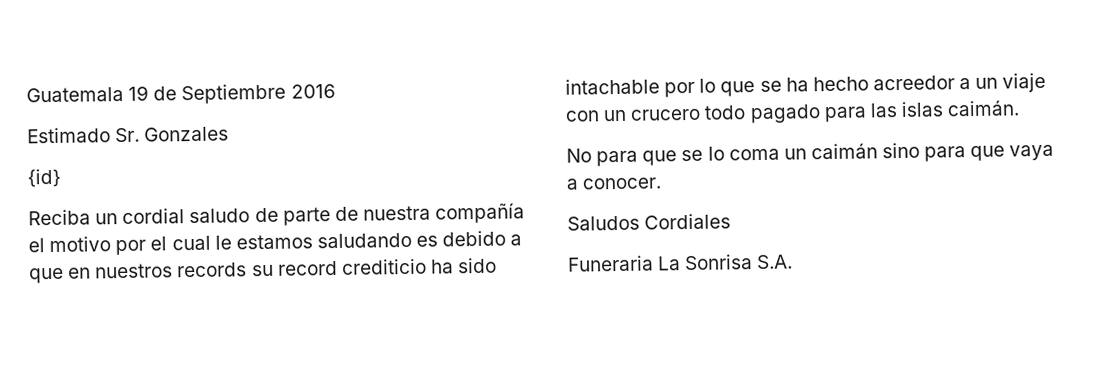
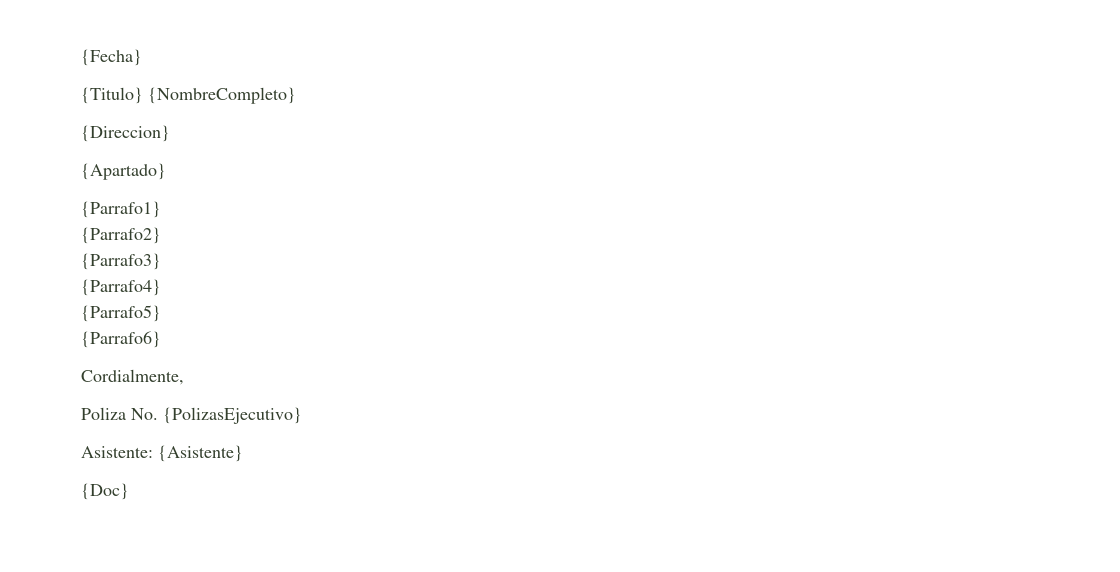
- Guatemala 19 de Septiembre 2016
- Estimado Sr. Gonzales
- {id}
- Reciba un cordial saludo de parte de nuestra compañía el motivo por el cual le estamos saludando es debido a que en nuestros records su record crediticio ha sido intachable por lo que se ha hecho acreedor a un viaje con un crucero todo pagado para las islas caimán.
- No para que se lo coma un caimán sino para que vaya a conocer.
- Saludos Cordiales
- Funeraria La Sonrisa S.A.
+ {Fecha}
+ {Titulo} {NombreCompleto}
+ {Direccion}
+ {Apartado}
+ {Parrafo1}
+ {Parrafo2}
+ {Parrafo3}
+ {Parrafo4}
+ {Parrafo5}
+ {Parrafo6}
+ Cordialmente,
+ Poliza No. {PolizasEjecutivo}
+ Asistente: {Asistente}
+ {Doc}

